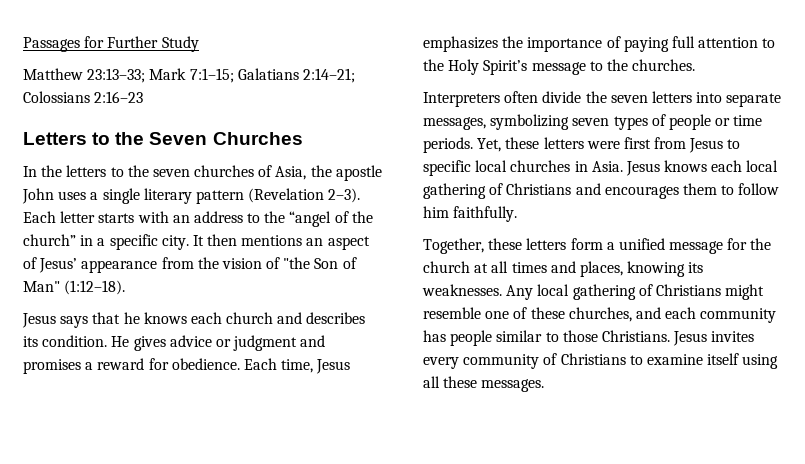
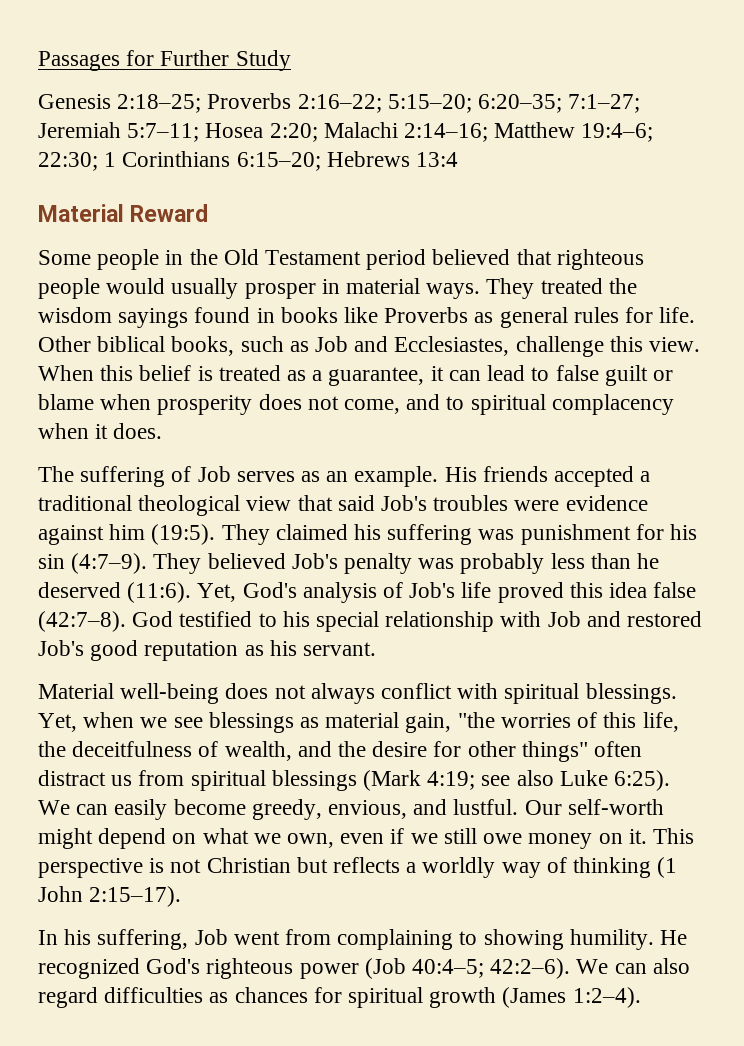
- Matthew 23:13–33; Mark 7:1–15; Galatians 2:14–21; Colossians 2:16–23
- Letters to the Seven Churches
- In the letters to the seven churches of Asia, the apostle John uses a single literary pattern (Revelation 2–3). Each letter starts with an address to the “angel of the church” in a specific city. It then mentions an aspect of Jesus’ appearance from the vision of "the Son of Man" (1:12–18).
- Jesus says that he knows each church and describes its condition. He gives advice or judgment and promises a reward for obedience. Each time, Jesus emphasizes the importance of paying full attention to the Holy Spirit’s message to the churches.
- Interpreters often divide the seven letters into separate messages, symbolizing seven types of people or time periods. Yet, these letters were first from Jesus to specific local churches in Asia. Jesus knows each local gathering of Christians and encourages them to follow him faithfully.
- Together, these letters form a unified message for the church at all times and places, knowing its weaknesses. Any local gathering of Christians might resemble one of these churches, and each community has people similar to those Christians. Jesus invites every community of Christians to examine itself using all these messages.
+ Genesis 2:18–25; Proverbs 2:16–22; 5:15–20; 6:20–35; 7:1–27; Jeremiah 5:7–11; Hosea 2:20; Malachi 2:14–16; Matthew 19:4–6; 22:30; 1 Corinthians 6:15–20; Hebrews 13:4
+ Material Reward
+ Some people in the Old Testament period believed that righteous people would usually prosper in material ways. They treated the wisdom sayings found in books like Proverbs as general rules for life. Other biblical books, such as Job and Ecclesiastes, challenge this view. When this belief is treated as a guarantee, it can lead to false guilt or blame when prosperity does not come, and to spiritual complacency when it does.
+ The suffering of Job serves as an example. His friends accepted a traditional theological view that said Job's troubles were evidence against him (19:5). They claimed his suffering was punishment for his sin (4:7–9). They believed Job's penalty was probably less than he deserved (11:6). Yet, God's analysis of Job's life proved this idea false (42:7–8). God testified to his special relationship with Job and restored Job's good reputation as his servant.
+ Material well-being does not always conflict with spiritual blessings. Yet, when we see blessings as material gain, "the worries of this life, the deceitfulness of wealth, and the desire for other things" often distract us from spiritual blessings (Mark 4:19; see also Luke 6:25). We can easily become greedy, envious, and lustful. Our self-worth might depend on what we own, even if we still owe money on it. This perspective is not Christian but reflects a worldly way of thinking (1 John 2:15–17).
+ In his suffering, Job went from complaining to showing humility. He recognized God's righteous power (Job 40:4–5; 42:2–6). We can also regard difficulties as chances for spiritual growth (James 1:2–4).

